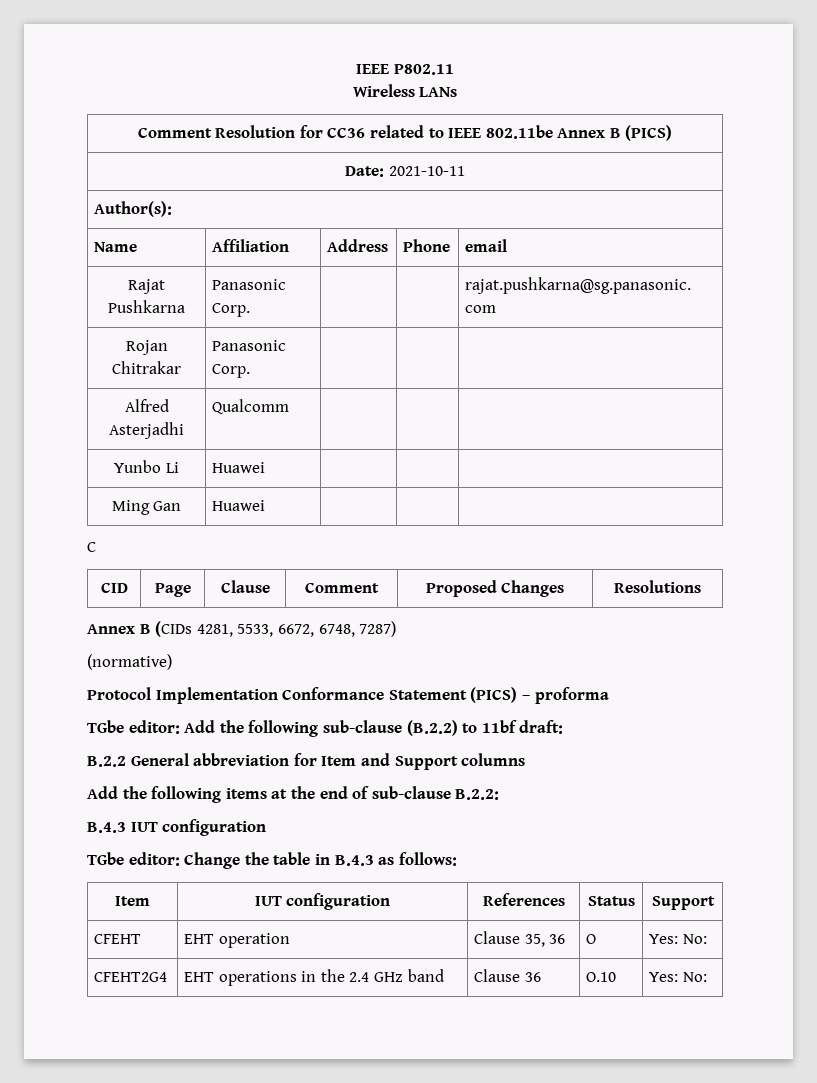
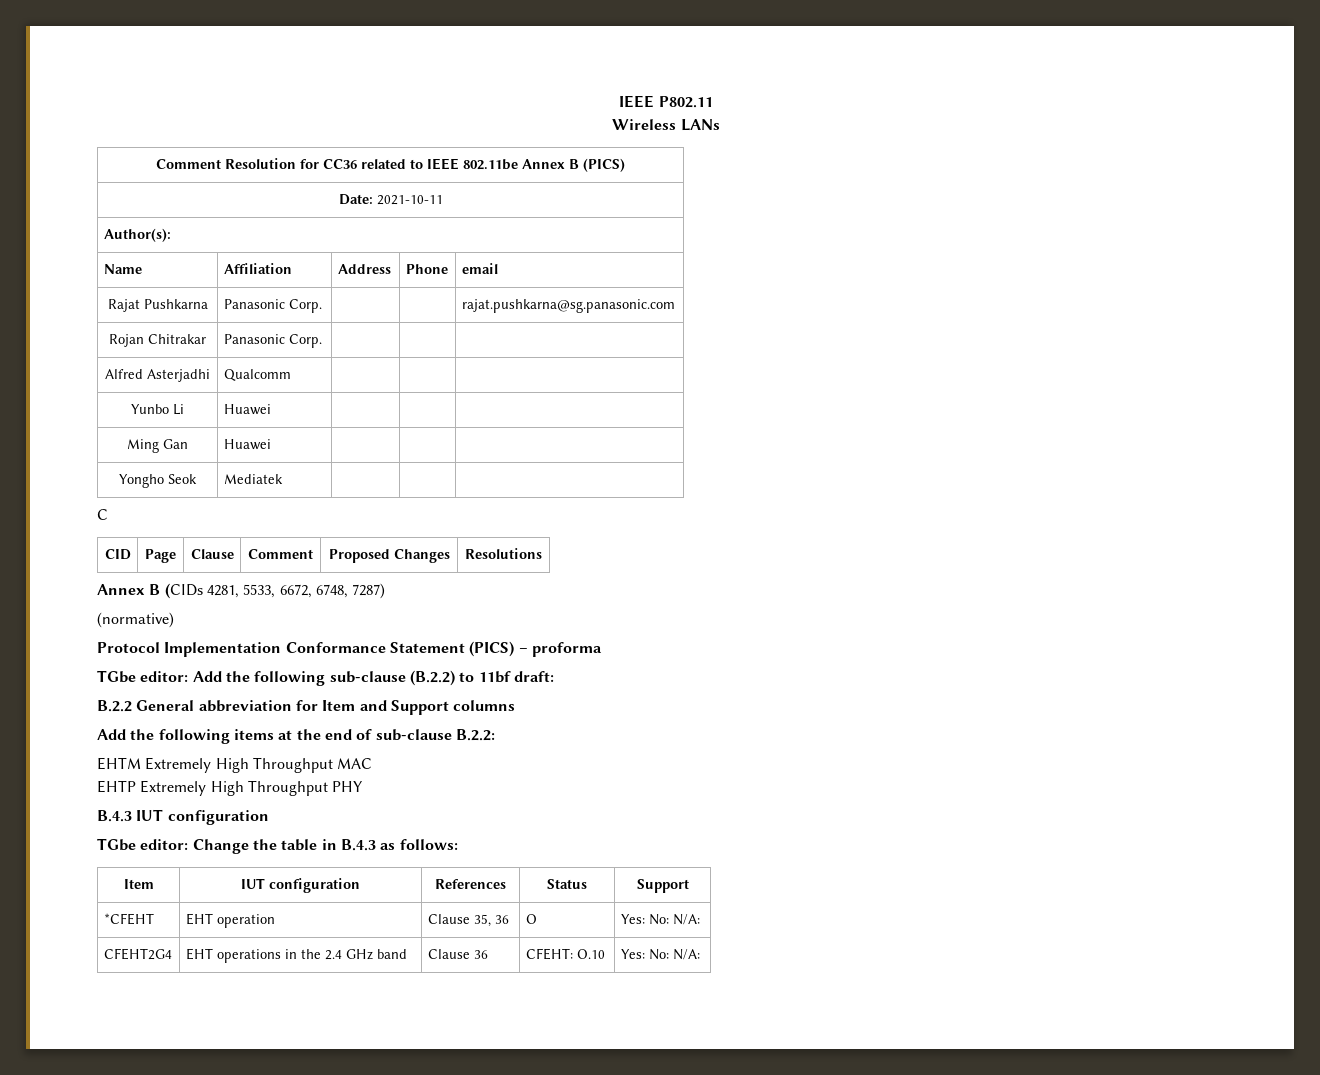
+ Yongho Seok | Mediatek | | |
+ EHTM Extremely High Throughput MAC
+ EHTP Extremely High Throughput PHY
- CFEHT | EHT operation | Clause 35, 36 | O | Yes: No:
+ *CFEHT | EHT operation | Clause 35, 36 | O | Yes: No: N/A:
- CFEHT2G4 | EHT operations in the 2.4 GHz band | Clause 36 | O.10 | Yes: No:
+ CFEHT2G4 | EHT operations in the 2.4 GHz band | Clause 36 | CFEHT: O.10 | Yes: No: N/A:

